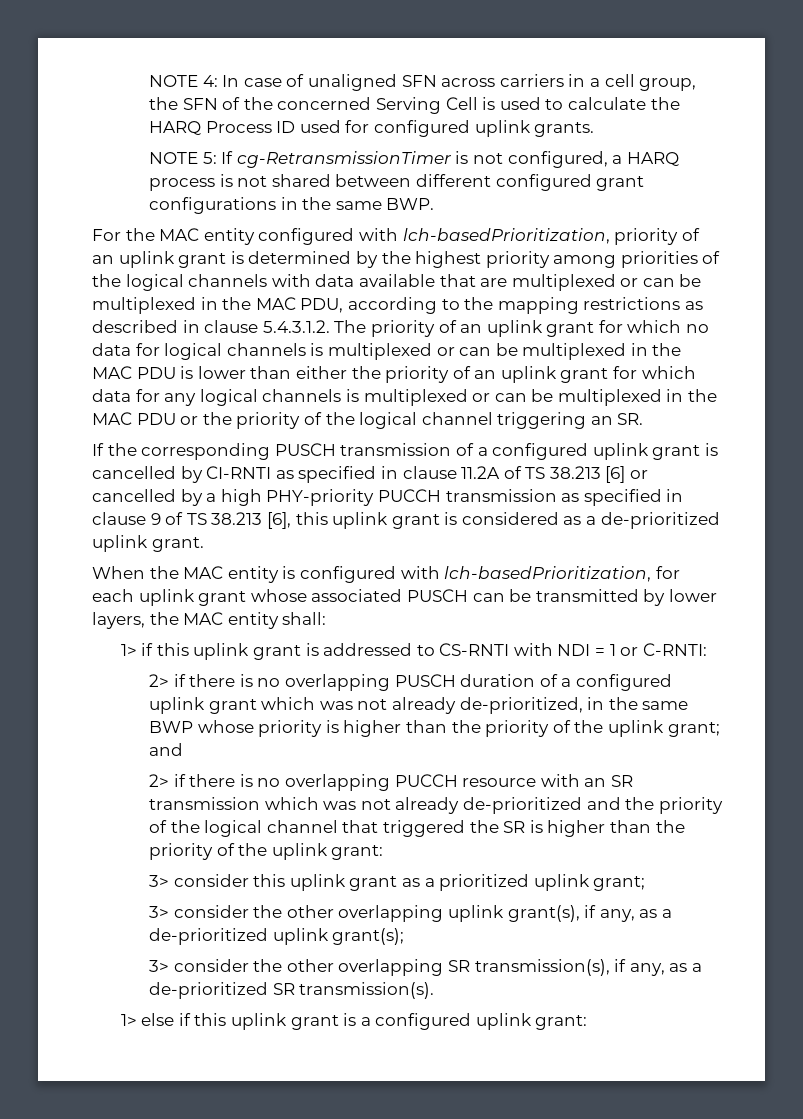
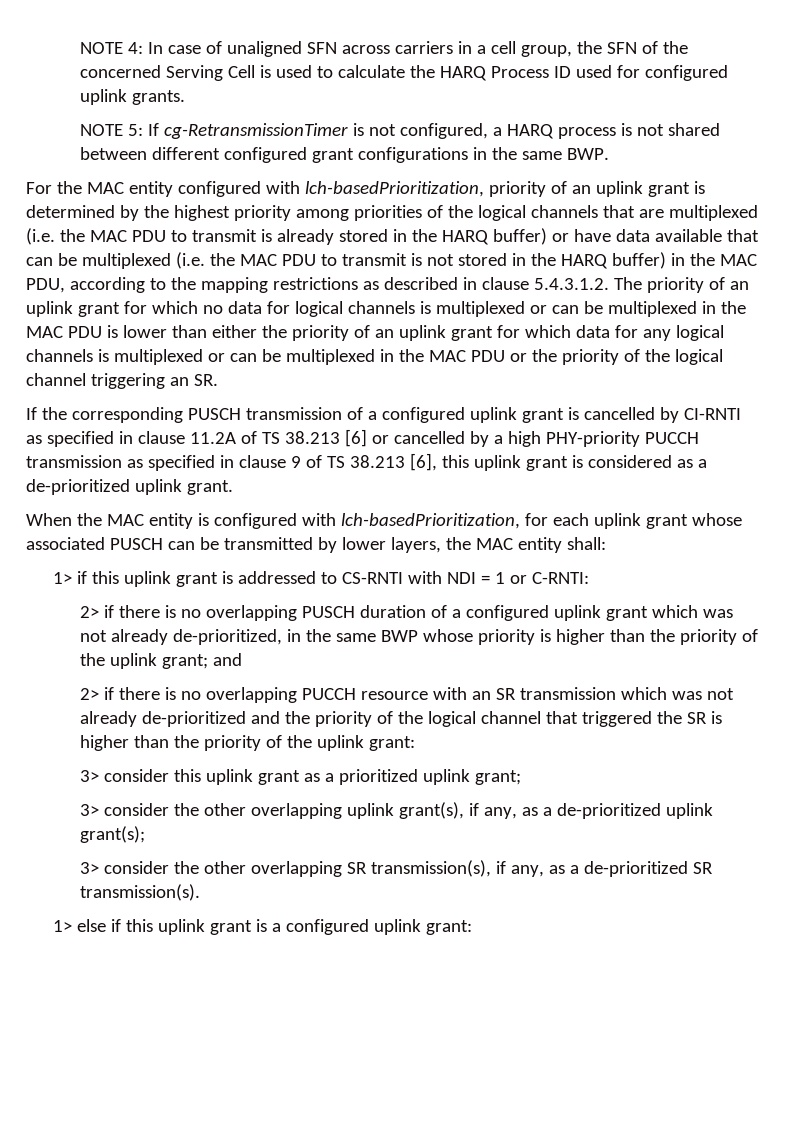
- For the MAC entity configured with lch-basedPrioritization, priority of an uplink grant is determined by the highest priority among priorities of the logical channels with data available that are multiplexed or can be multiplexed in the MAC PDU, according to the mapping restrictions as described in clause 5.4.3.1.2. The priority of an uplink grant for which no data for logical channels is multiplexed or can be multiplexed in the MAC PDU is lower than either the priority of an uplink grant for which data for any logical channels is multiplexed or can be multiplexed in the MAC PDU or the priority of the logical channel triggering an SR.
+ For the MAC entity configured with lch-basedPrioritization, priority of an uplink grant is determined by the highest priority among priorities of the logical channels that are multiplexed (i.e. the MAC PDU to transmit is already stored in the HARQ buffer) or have data available that can be multiplexed (i.e. the MAC PDU to transmit is not stored in the HARQ buffer) in the MAC PDU, according to the mapping restrictions as described in clause 5.4.3.1.2. The priority of an uplink grant for which no data for logical channels is multiplexed or can be multiplexed in the MAC PDU is lower than either the priority of an uplink grant for which data for any logical channels is multiplexed or can be multiplexed in the MAC PDU or the priority of the logical channel triggering an SR.

